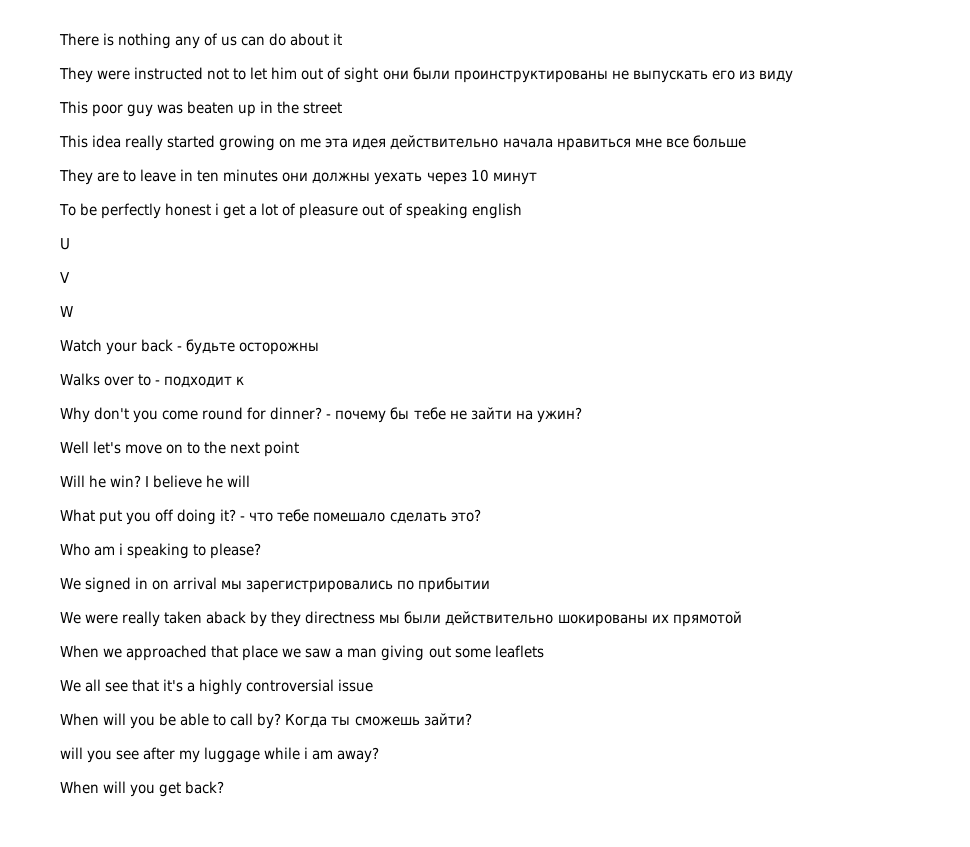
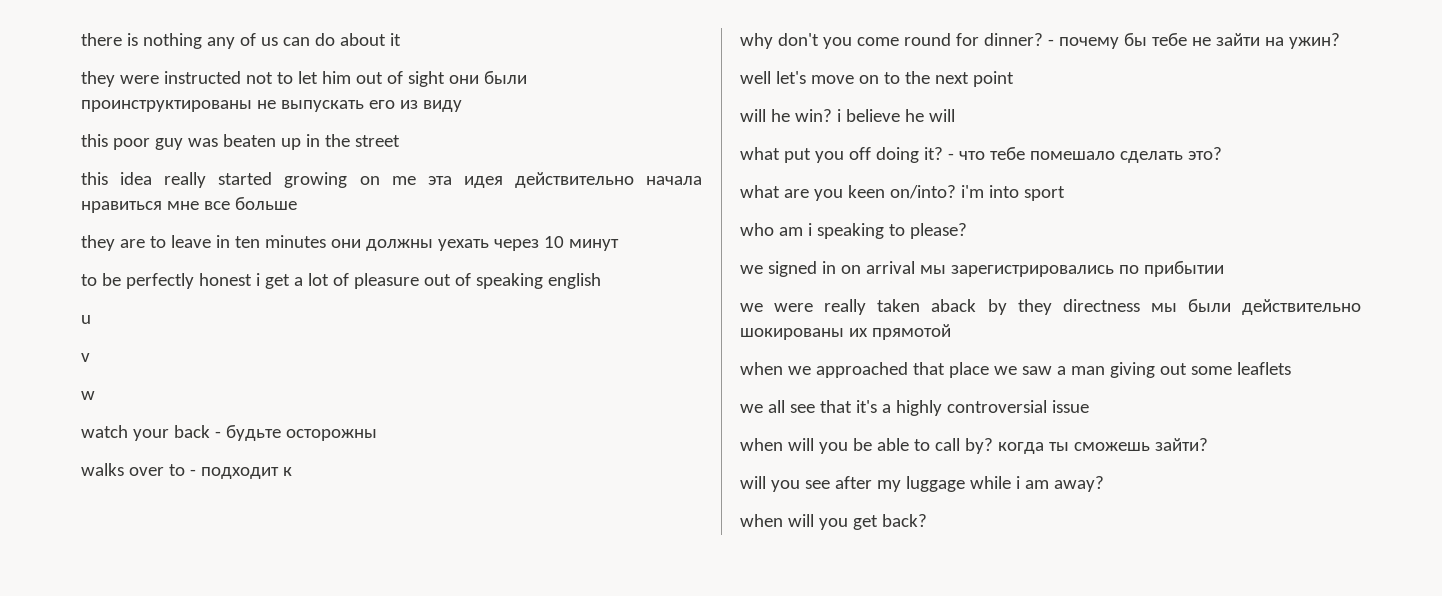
- There is nothing any of us can do about it
+ there is nothing any of us can do about it
- They were instructed not to let him out of sight они были проинструктированы не выпускать его из виду
+ they were instructed not to let him out of sight они были проинструктированы не выпускать его из виду
- This poor guy was beaten up in the street
+ this poor guy was beaten up in the street
- This idea really started growing on me эта идея действительно начала нравиться мне все больше
+ this idea really started growing on me эта идея действительно начала нравиться мне все больше
- They are to leave in ten minutes они должны уехать через 10 минут
+ they are to leave in ten minutes они должны уехать через 10 минут
- To be perfectly honest i get a lot of pleasure out of speaking english
+ to be perfectly honest i get a lot of pleasure out of speaking english
- U
- V
- W
- Watch your back - будьте осторожны
+ u
+ v
+ w
+ watch your back - будьте осторожны
- Walks over to - подходит к
+ walks over to - подходит к
- Why don't you come round for dinner?
+ why don't you come round for dinner?
- Well let's move on to the next point
+ well let's move on to the next point
- Will he win? I believe he will
+ will he win? i believe he will
- What put you off doing it?
+ what put you off doing it?
- Who am i speaking to please?
+ what are you keen on/into? i'm into sport
+ who am i speaking to please?
- We signed in on arrival мы зарегистрировались по прибытии
+ we signed in on arrival мы зарегистрировались по прибытии
- We were really taken aback by they directness мы были действительно шокированы их прямотой
+ we were really taken aback by they directness мы были действительно шокированы их прямотой
- When we approached that place we saw a man giving out some leaflets
+ when we approached that place we saw a man giving out some leaflets
- We all see that it's a highly controversial issue
+ we all see that it's a highly controversial issue
- When will you be able to call by? Когда ты сможешь зайти?
+ when will you be able to call by? когда ты сможешь зайти?
- When will you get back?
+ when will you get back?

